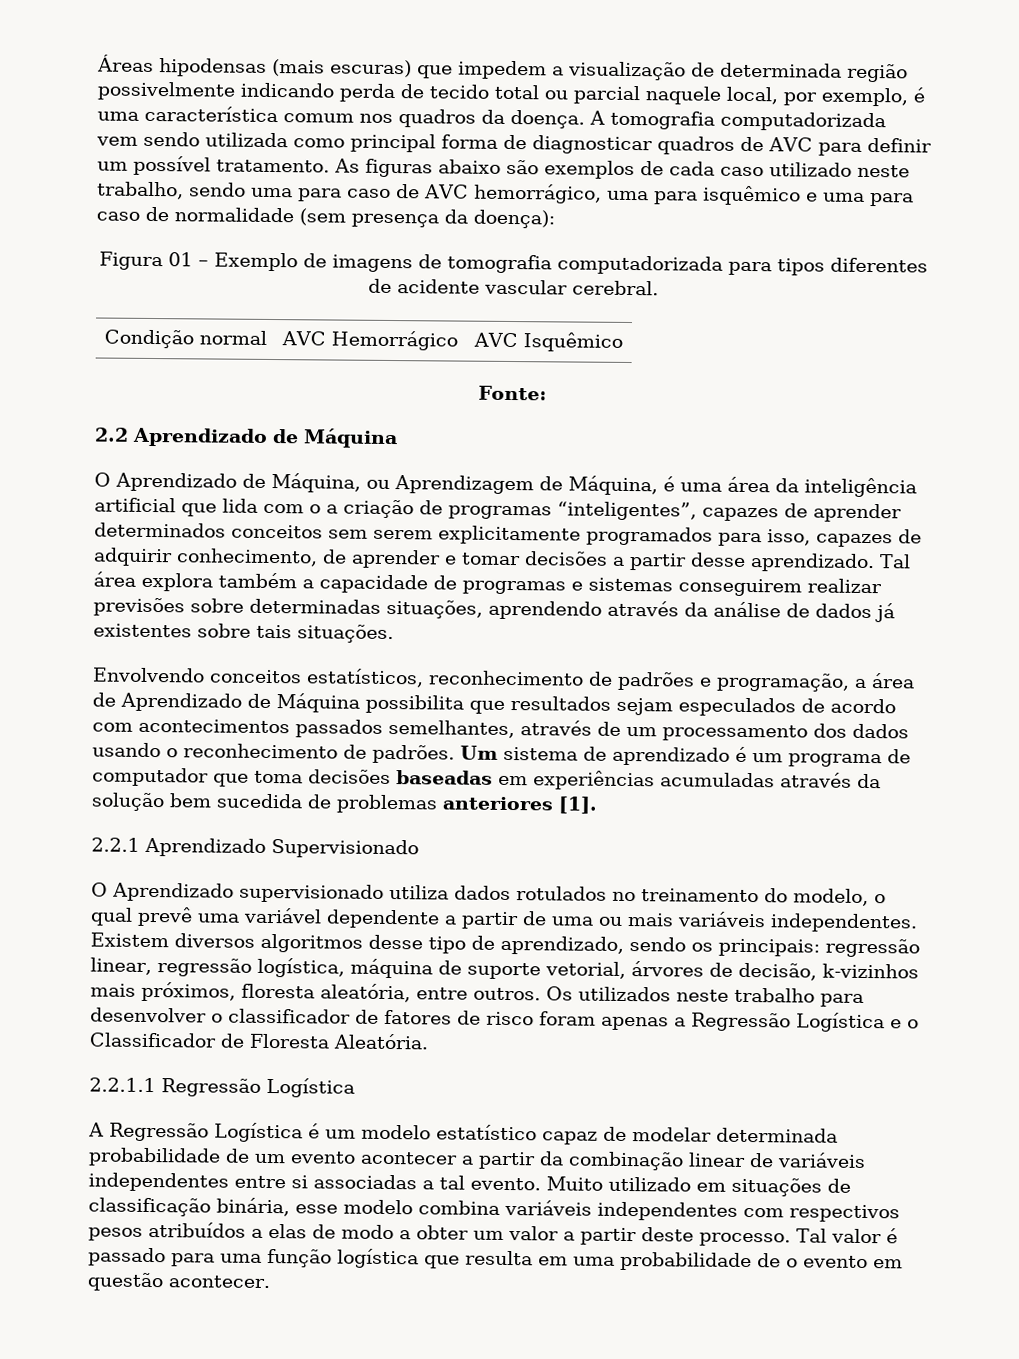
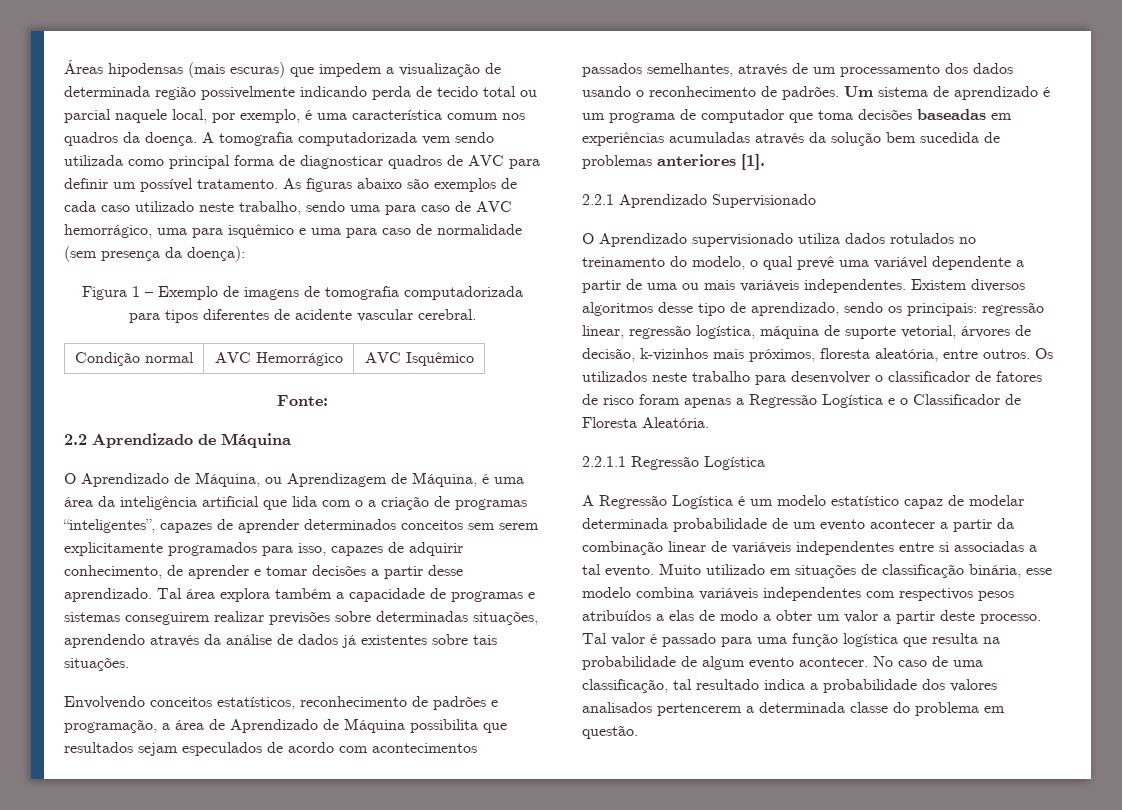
- Figura 01 – Exemplo de imagens de tomografia computadorizada para tipos diferentes de acidente vascular cerebral.
+ Figura 1 – Exemplo de imagens de tomografia computadorizada para tipos diferentes de acidente vascular cerebral.
- Tal valor é passado para uma função logística que resulta em uma probabilidade de o evento em questão acontecer.
+ Tal valor é passado para uma função logística que resulta na probabilidade de algum evento acontecer. No caso de uma classificação, tal resultado indica a probabilidade dos valores analisados pertencerem a determinada classe do problema em questão.

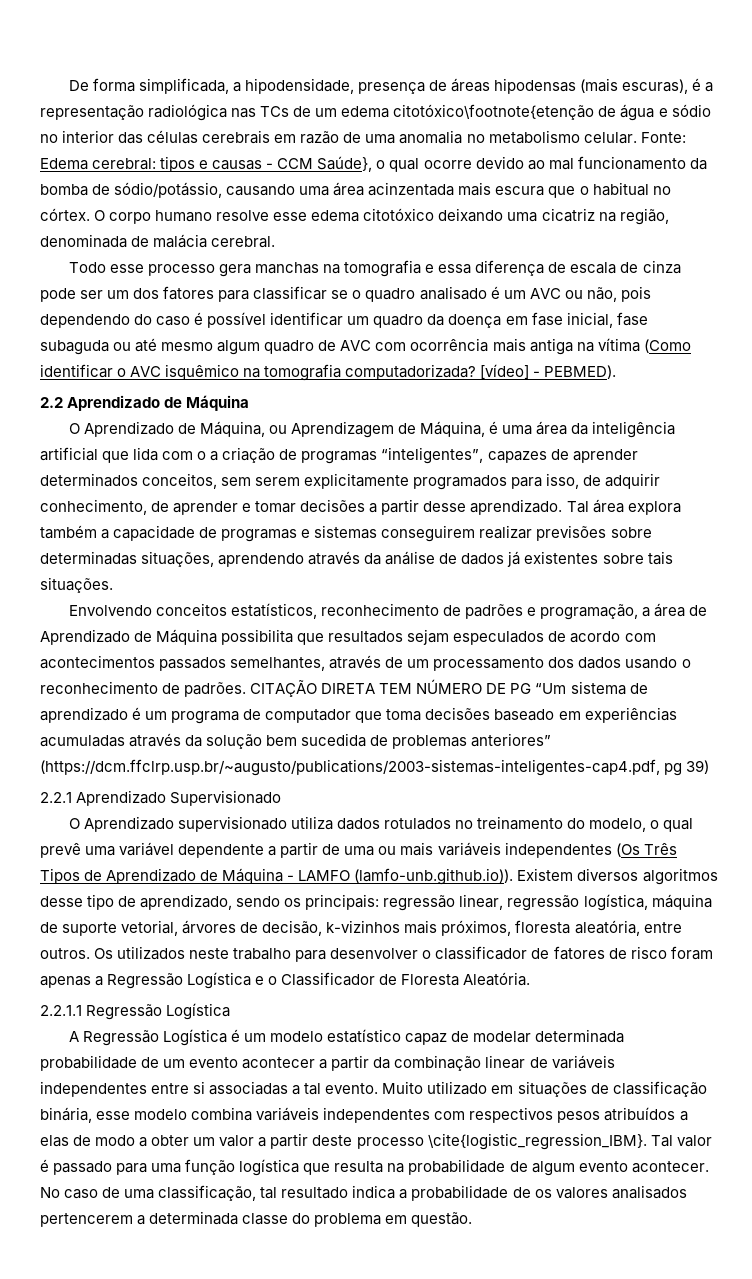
- Áreas hipodensas (mais escuras) que impedem a visualização de determinada região possivelmente indicando perda de tecido total ou parcial naquele local, por exemplo, é uma característica comum nos quadros da doença. A tomografia computadorizada vem sendo utilizada como principal forma de diagnosticar quadros de AVC para definir um possível tratamento. As figuras abaixo são exemplos de cada caso utilizado neste trabalho, sendo uma para caso de AVC hemorrágico, uma para isquêmico e uma para caso de normalidade (sem presença da doença):
- Figura 1 – Exemplo de imagens de tomografia computadorizada para tipos diferentes de acidente vascular cerebral.
- Condição normal | AVC Hemorrágico | AVC Isquêmico
- Fonte:
+ De forma simplificada, a hipodensidade, presença de áreas hipodensas (mais escuras), é a representação radiológica nas TCs de um edema citotóxico\footnote{etenção de água e sódio no interior das células cerebrais em razão de uma anomalia no metabolismo celular. Fonte: Edema cerebral: tipos e causas - CCM Saúde}, o qual ocorre devido ao mal funcionamento da bomba de sódio/potássio, causando uma área acinzentada mais escura que o habitual no córtex. O corpo humano resolve esse edema citotóxico deixando uma cicatriz na região, denominada de malácia cerebral.
+ Todo esse processo gera manchas na tomografia e essa diferença de escala de cinza pode ser um dos fatores para classificar se o quadro analisado é um AVC ou não, pois dependendo do caso é possível identificar um quadro da doença em fase inicial, fase subaguda ou até mesmo algum quadro de AVC com ocorrência mais antiga na vítima (Como identificar o AVC isquêmico na tomografia computadorizada? [vídeo] - PEBMED).
- O Aprendizado de Máquina, ou Aprendizagem de Máquina, é uma área da inteligência artificial que lida com o a criação de programas “inteligentes”, capazes de aprender determinados conceitos sem serem explicitamente programados para isso, capazes de adquirir conhecimento, de aprender e tomar decisões a partir desse aprendizado.
+ O Aprendizado de Máquina, ou Aprendizagem de Máquina, é uma área da inteligência artificial que lida com o a criação de programas “inteligentes”, capazes de aprender determinados conceitos, sem serem explicitamente programados para isso, de adquirir conhecimento, de aprender e tomar decisões a partir desse aprendizado.
- Um sistema de aprendizado é um programa de computador que toma decisões baseadas em experiências acumuladas através da solução bem sucedida de problemas anteriores [1].
+ CITAÇÃO DIRETA TEM NÚMERO DE PG “Um sistema de aprendizado é um programa de computador que toma decisões baseado em experiências acumuladas através da solução bem sucedida de problemas anteriores” (https://dcm.ffclrp.usp.br/~augusto/publications/2003-sistemas-inteligentes-cap4.pdf, pg 39)
- O Aprendizado supervisionado utiliza dados rotulados no treinamento do modelo, o qual prevê uma variável dependente a partir de uma ou mais variáveis independentes. Existem diversos algoritmos desse tipo de aprendizado, sendo os principais: regressão linear, regressão logística, máquina de suporte vetorial, árvores de decisão, k-vizinhos mais próximos, floresta aleatória, entre outros.
+ O Aprendizado supervisionado utiliza dados rotulados no treinamento do modelo, o qual prevê uma variável dependente a partir de uma ou mais variáveis independentes (Os Três Tipos de Aprendizado de Máquina - LAMFO (lamfo-unb.github.io)). Existem diversos algoritmos desse tipo de aprendizado, sendo os principais: regressão linear, regressão logística, máquina de suporte vetorial, árvores de decisão, k-vizinhos mais próximos, floresta aleatória, entre outros.
- Muito utilizado em situações de classificação binária, esse modelo combina variáveis independentes com respectivos pesos atribuídos a elas de modo a obter um valor a partir deste processo.
+ Muito utilizado em situações de classificação binária, esse modelo combina variáveis independentes com respectivos pesos atribuídos a elas de modo a obter um valor a partir deste processo \cite{logistic_regression_IBM}.
- No caso de uma classificação, tal resultado indica a probabilidade dos valores analisados pertencerem a determinada classe do problema em questão.
+ No caso de uma classificação, tal resultado indica a probabilidade de os valores analisados pertencerem a determinada classe do problema em questão.

